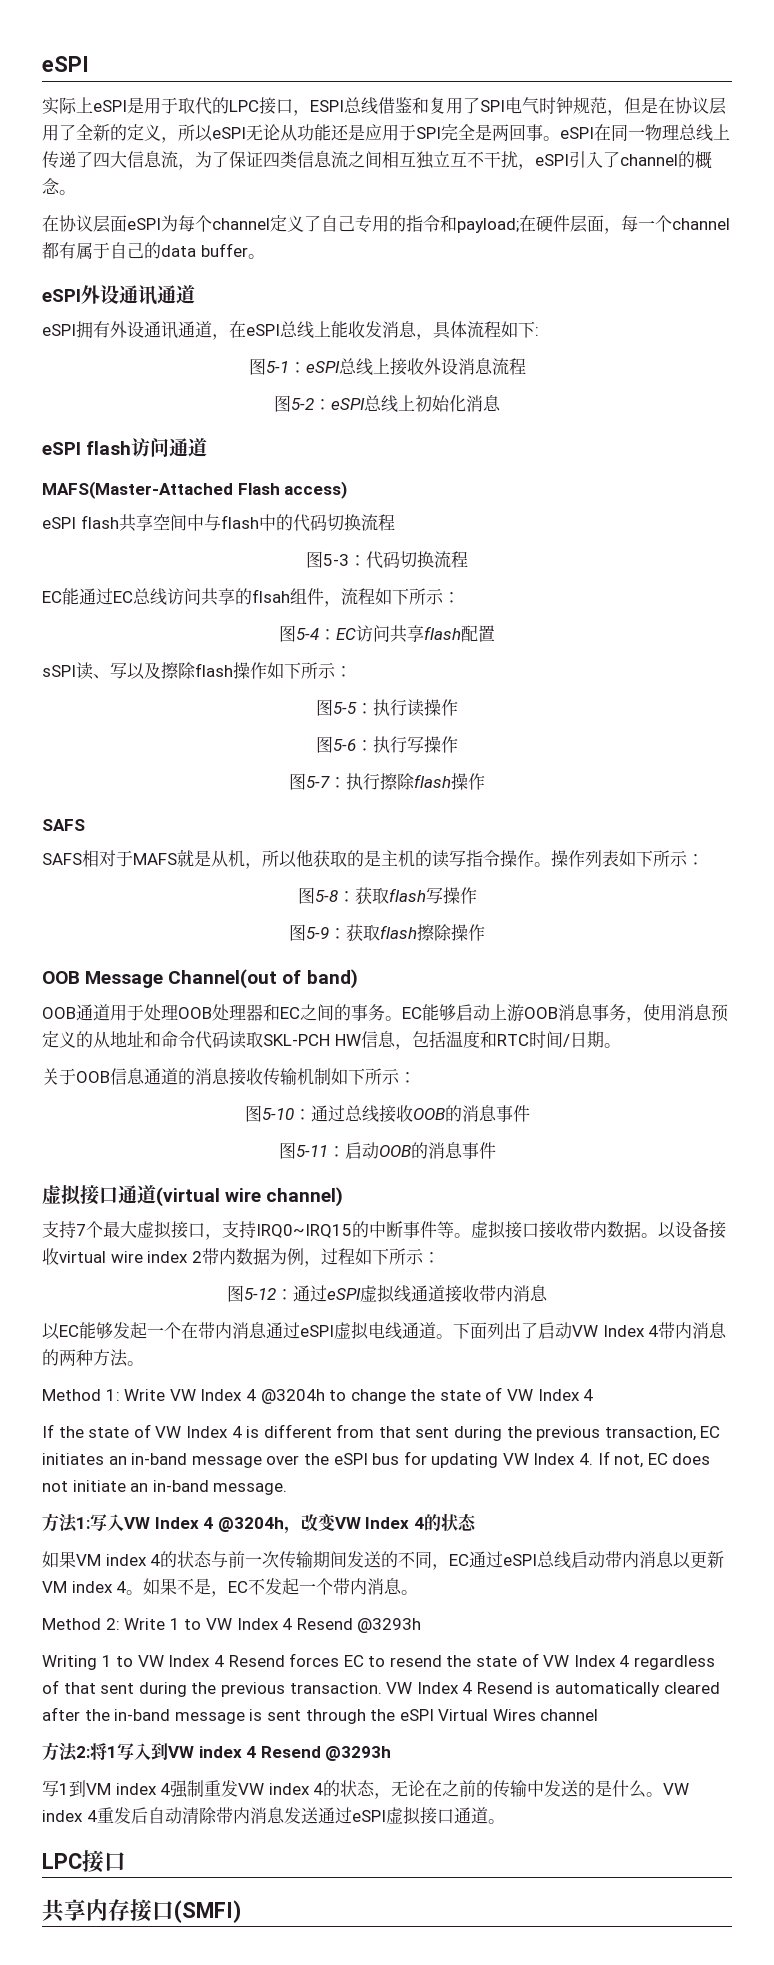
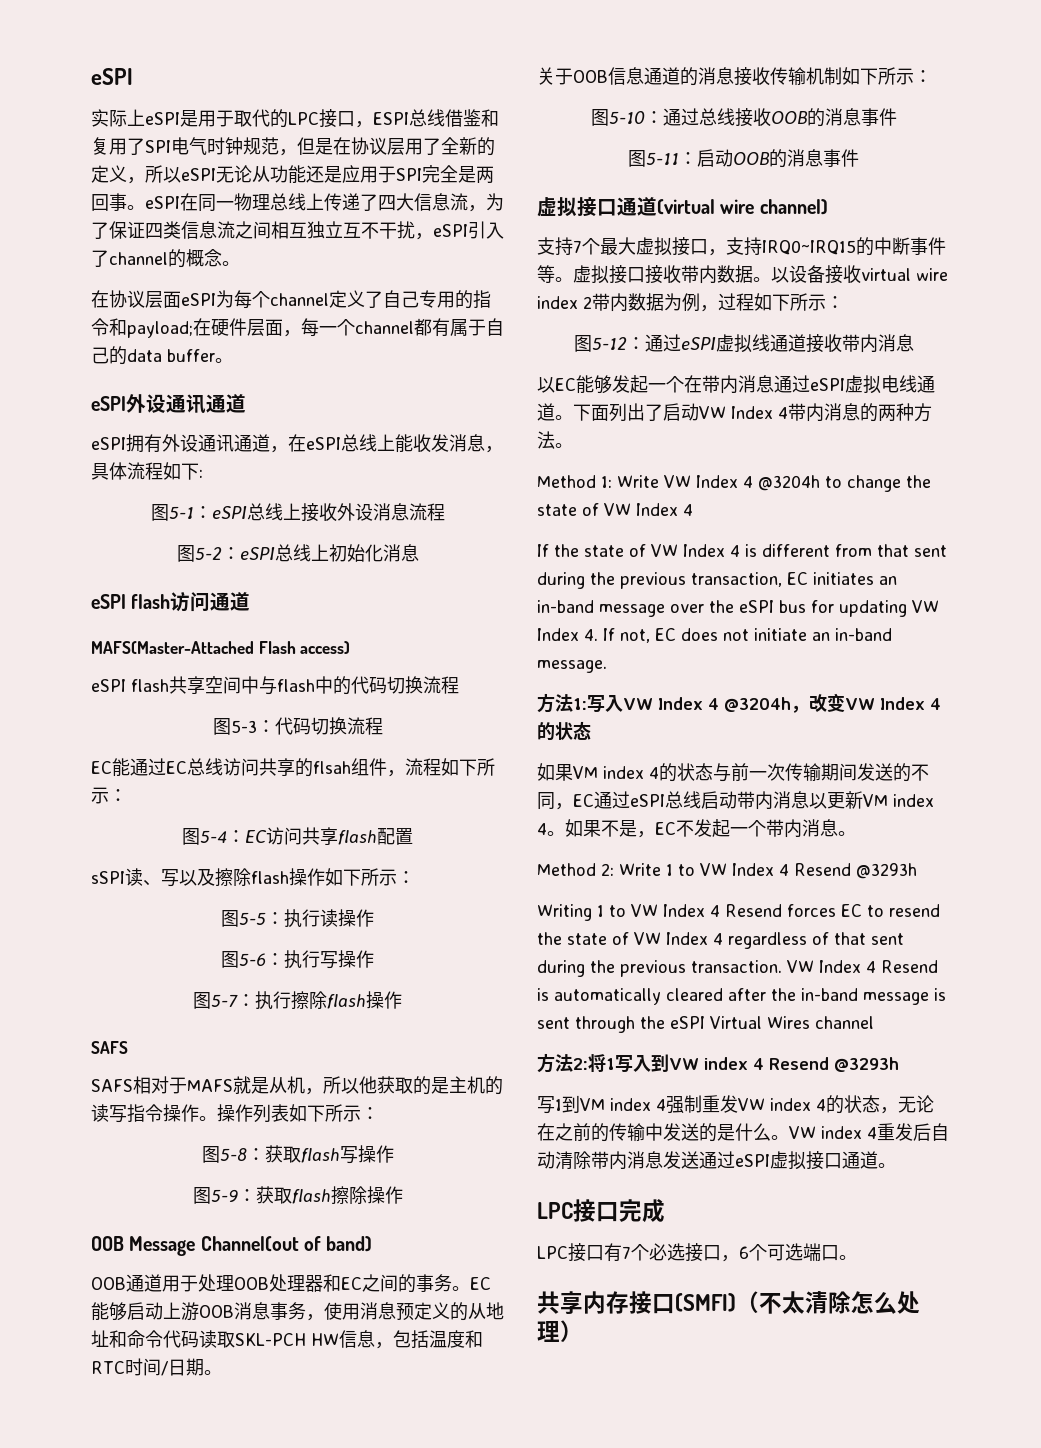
  VW index 4重发后自动清除带内消息发送通过eSPI虚拟接口通道。
- LPC接口
+ LPC接口完成
+ LPC接口有7个必选接口，6个可选端口。
- 共享内存接口(SMFI)
+ 共享内存接口(SMFI)（不太清除怎么处理）

